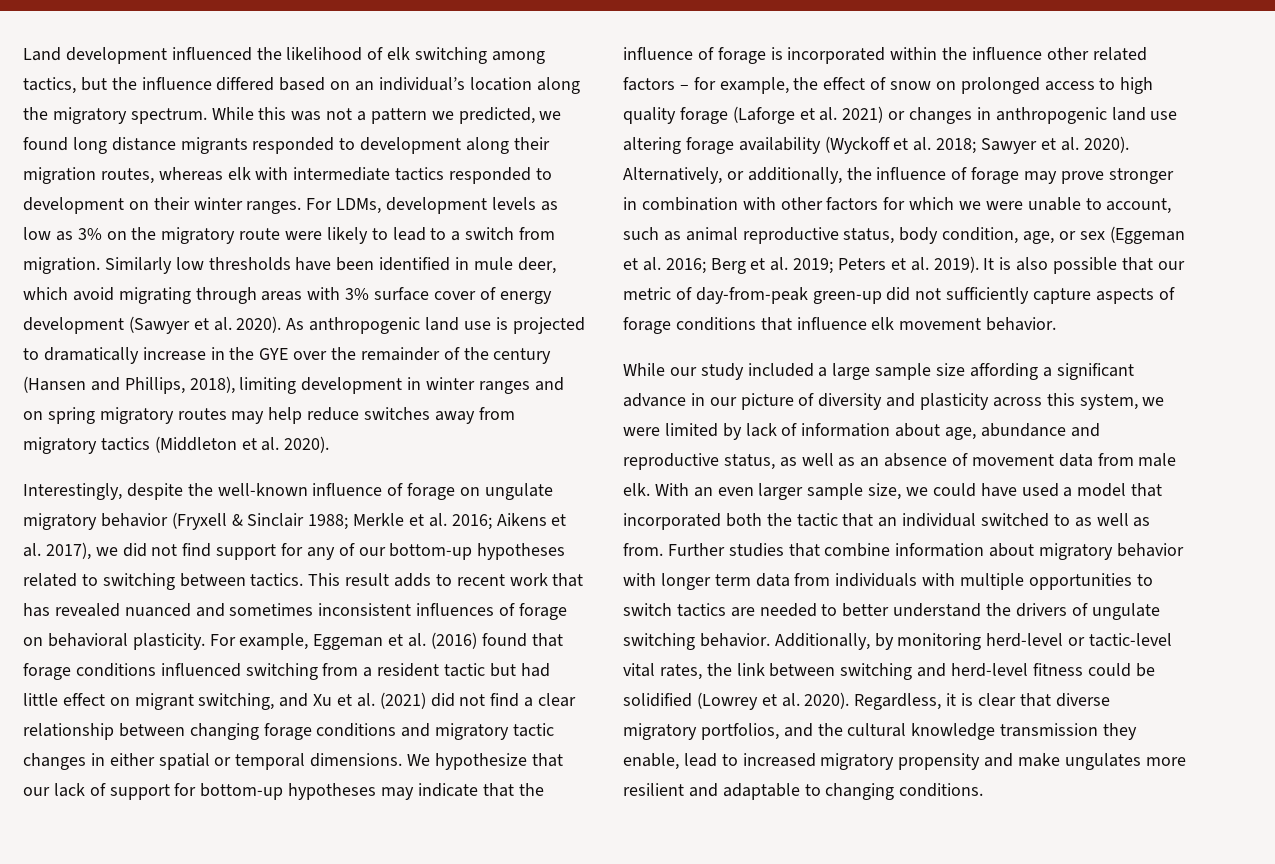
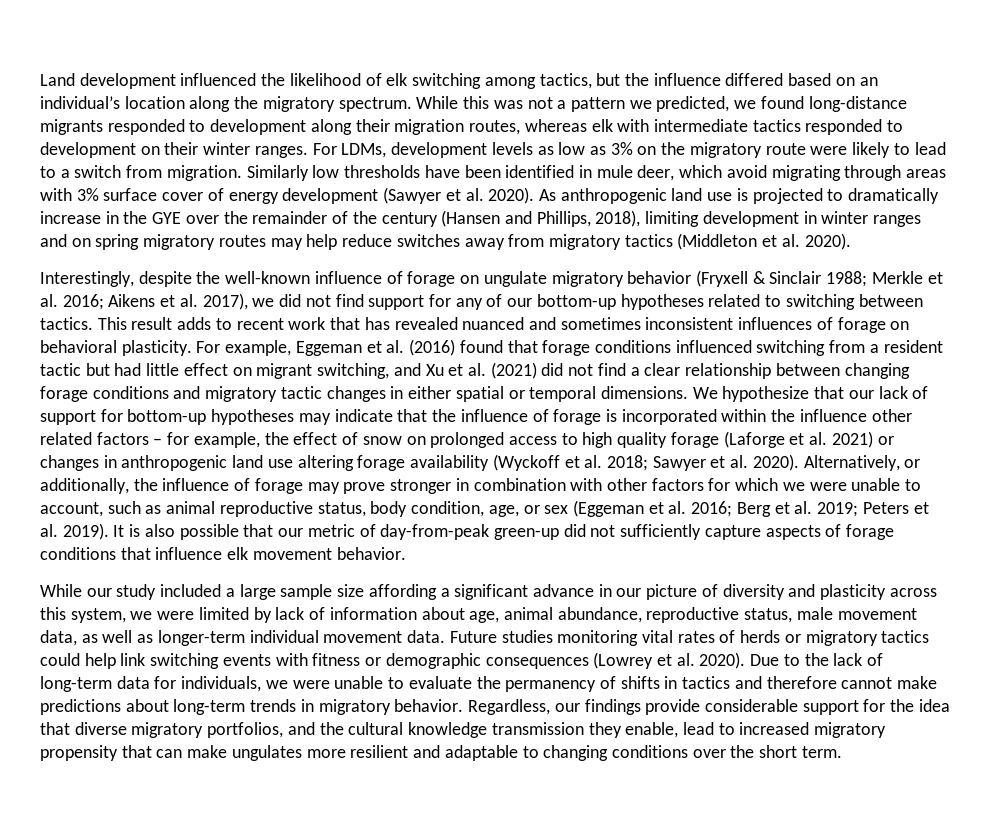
- While this was not a pattern we predicted, we found long distance migrants responded to development along their migration routes, whereas elk with intermediate tactics responded to development on their winter ranges.
+ While this was not a pattern we predicted, we found long-distance migrants responded to development along their migration routes, whereas elk with intermediate tactics responded to development on their winter ranges.
- While our study included a large sample size affording a significant advance in our picture of diversity and plasticity across this system, we were limited by lack of information about age, abundance and reproductive status, as well as an absence of movement data from male elk. With an even larger sample size, we could have used a model that incorporated both the tactic that an individual switched to as well as from. Further studies that combine information about migratory behavior with longer term data from individuals with multiple opportunities to switch tactics are needed to better understand the drivers of ungulate switching behavior. Additionally, by monitoring herd-level or tactic-level vital rates, the link between switching and herd-level fitness could be solidified (Lowrey et al. 2020). Regardless, it is clear that diverse migratory portfolios, and the cultural knowledge transmission they enable, lead to increased migratory propensity and make ungulates more resilient and adaptable to changing conditions.
+ While our study included a large sample size affording a significant advance in our picture of diversity and plasticity across this system, we were limited by lack of information about age, animal abundance, reproductive status, male movement data, as well as longer-term individual movement data. Future studies monitoring vital rates of herds or migratory tactics could help link switching events with fitness or demographic consequences (Lowrey et al. 2020). Due to the lack of long-term data for individuals, we were unable to evaluate the permanency of shifts in tactics and therefore cannot make predictions about long-term trends in migratory behavior. Regardless, our findings provide considerable support for the idea that diverse migratory portfolios, and the cultural knowledge transmission they enable, lead to increased migratory propensity that can make ungulates more resilient and adaptable to changing conditions over the short term.

